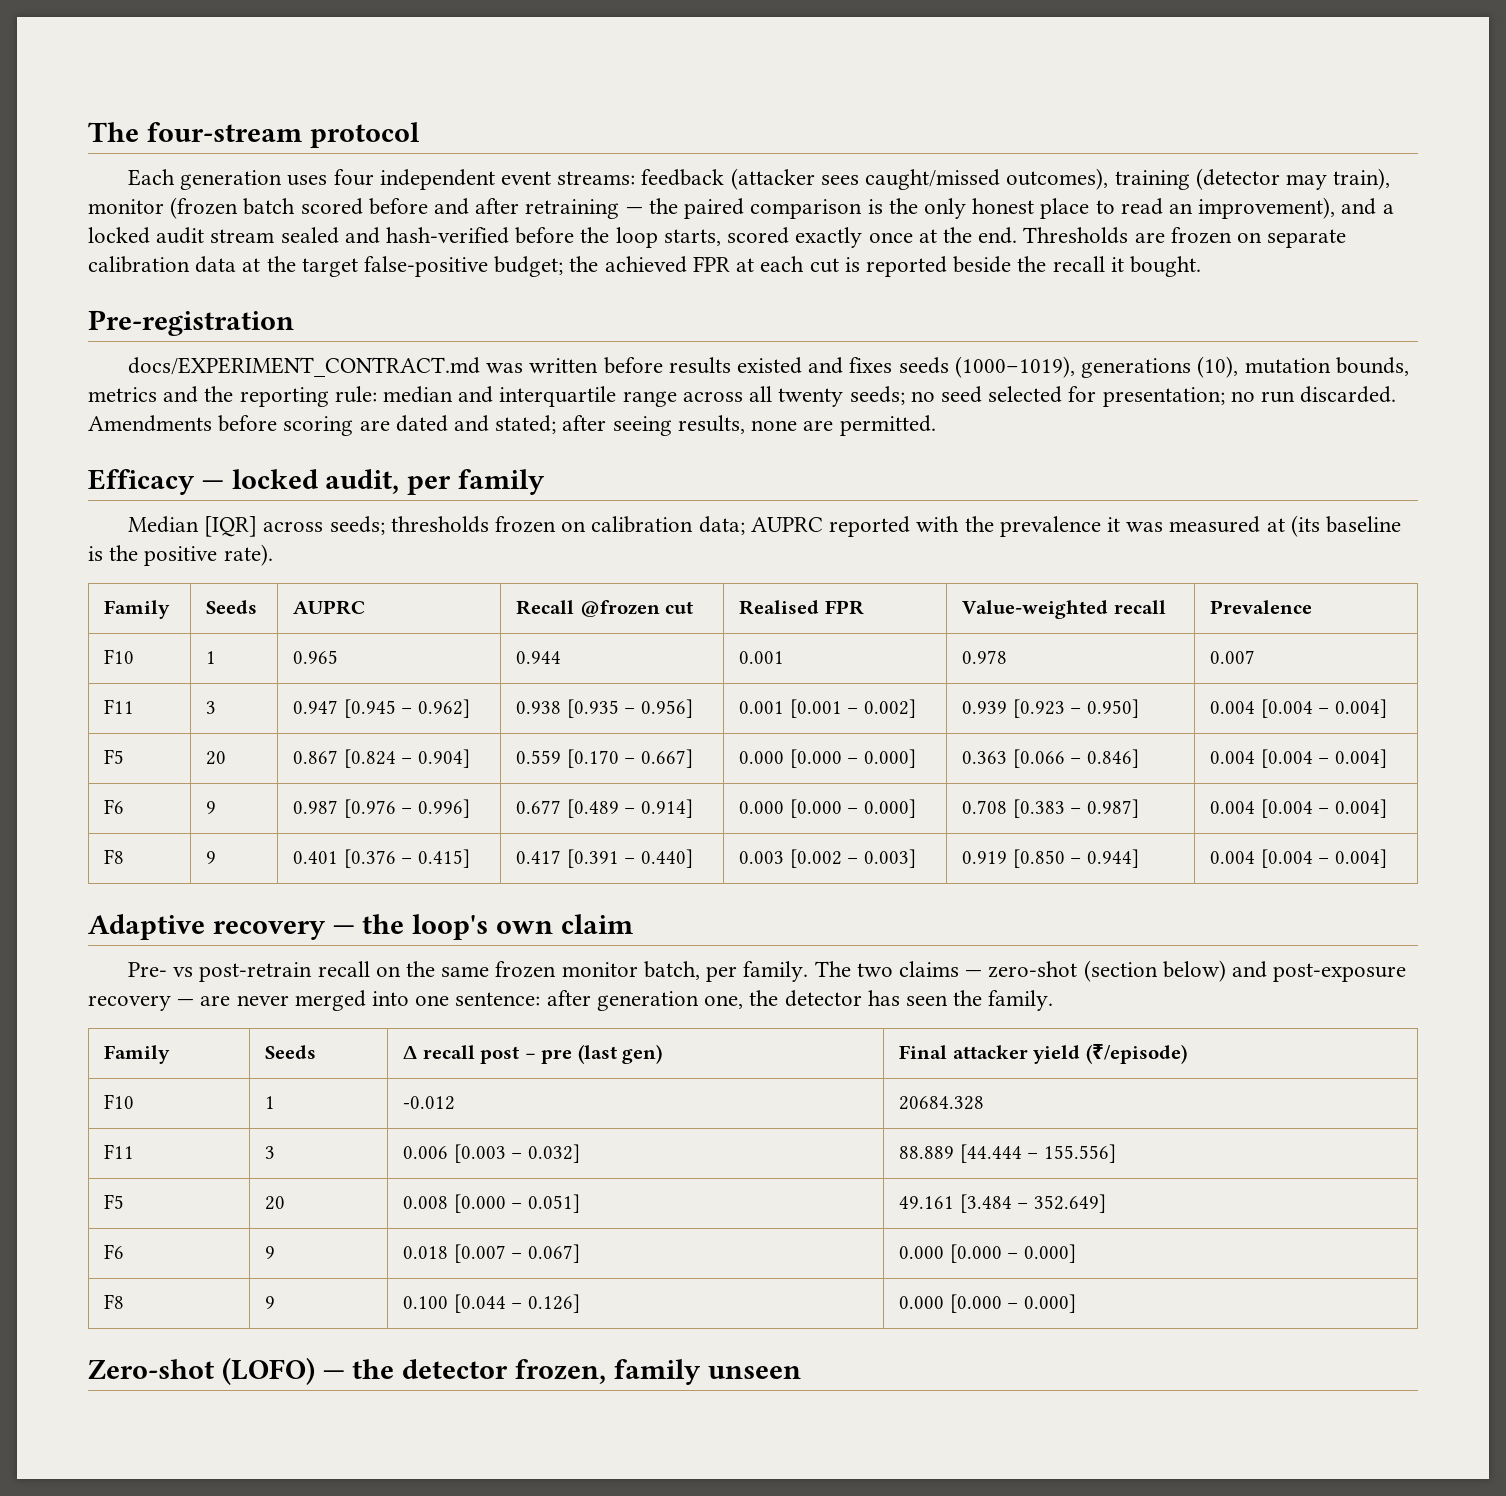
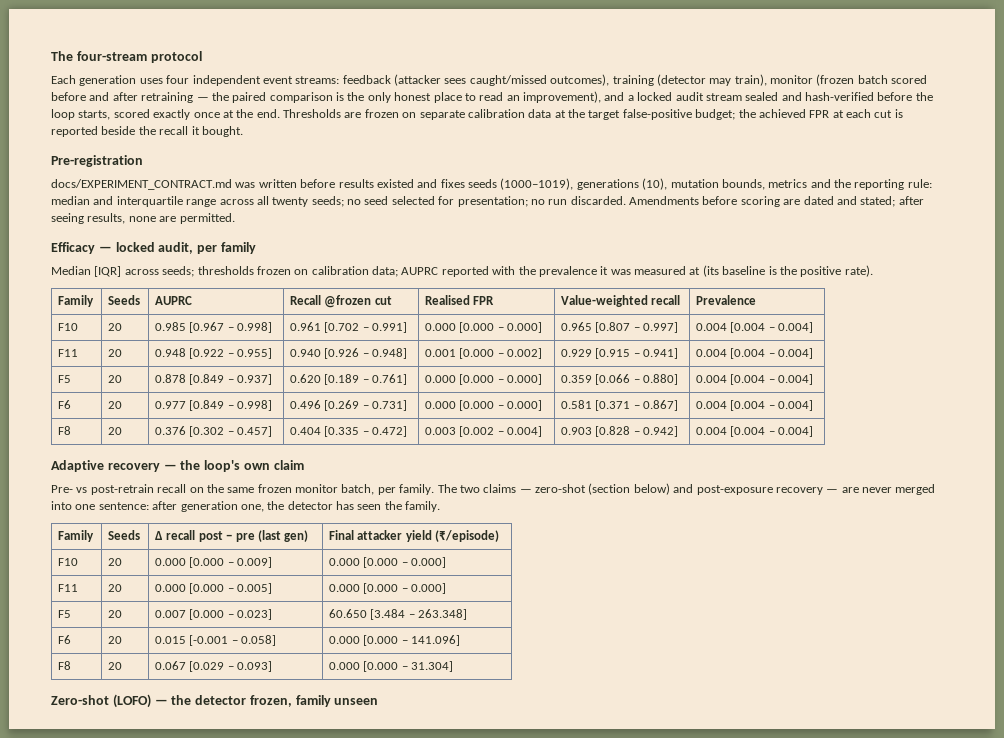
- F10 | 1 | 0.965 | 0.944 | 0.001 | 0.978 | 0.007
- F11 | 3 | 0.947 [0.945 – 0.962] | 0.938 [0.935 – 0.956] | 0.001 [0.001 – 0.002] | 0.939 [0.923 – 0.950] | 0.004 [0.004 – 0.004]
+ F10 | 20 | 0.985 [0.967 – 0.998] | 0.961 [0.702 – 0.991] | 0.000 [0.000 – 0.000] | 0.965 [0.807 – 0.997] | 0.004 [0.004 – 0.004]
+ F11 | 20 | 0.948 [0.922 – 0.955] | 0.940 [0.926 – 0.948] | 0.001 [0.000 – 0.002] | 0.929 [0.915 – 0.941] | 0.004 [0.004 – 0.004]
- F5 | 20 | 0.867 [0.824 – 0.904] | 0.559 [0.170 – 0.667] | 0.000 [0.000 – 0.000] | 0.363 [0.066 – 0.846] | 0.004 [0.004 – 0.004]
+ F5 | 20 | 0.878 [0.849 – 0.937] | 0.620 [0.189 – 0.761] | 0.000 [0.000 – 0.000] | 0.359 [0.066 – 0.880] | 0.004 [0.004 – 0.004]
- F6 | 9 | 0.987 [0.976 – 0.996] | 0.677 [0.489 – 0.914] | 0.000 [0.000 – 0.000] | 0.708 [0.383 – 0.987] | 0.004 [0.004 – 0.004]
+ F6 | 20 | 0.977 [0.849 – 0.998] | 0.496 [0.269 – 0.731] | 0.000 [0.000 – 0.000] | 0.581 [0.371 – 0.867] | 0.004 [0.004 – 0.004]
- F8 | 9 | 0.401 [0.376 – 0.415] | 0.417 [0.391 – 0.440] | 0.003 [0.002 – 0.003] | 0.919 [0.850 – 0.944] | 0.004 [0.004 – 0.004]
+ F8 | 20 | 0.376 [0.302 – 0.457] | 0.404 [0.335 – 0.472] | 0.003 [0.002 – 0.004] | 0.903 [0.828 – 0.942] | 0.004 [0.004 – 0.004]
- F10 | 1 | -0.012 | 20684.328
- F11 | 3 | 0.006 [0.003 – 0.032] | 88.889 [44.444 – 155.556]
- F5 | 20 | 0.008 [0.000 – 0.051] | 49.161 [3.484 – 352.649]
- F6 | 9 | 0.018 [0.007 – 0.067] | 0.000 [0.000 – 0.000]
- F8 | 9 | 0.100 [0.044 – 0.126] | 0.000 [0.000 – 0.000]
+ F10 | 20 | 0.000 [0.000 – 0.009] | 0.000 [0.000 – 0.000]
+ F11 | 20 | 0.000 [0.000 – 0.005] | 0.000 [0.000 – 0.000]
+ F5 | 20 | 0.007 [0.000 – 0.023] | 60.650 [3.484 – 263.348]
+ F6 | 20 | 0.015 [-0.001 – 0.058] | 0.000 [0.000 – 141.096]
+ F8 | 20 | 0.067 [0.029 – 0.093] | 0.000 [0.000 – 31.304]

